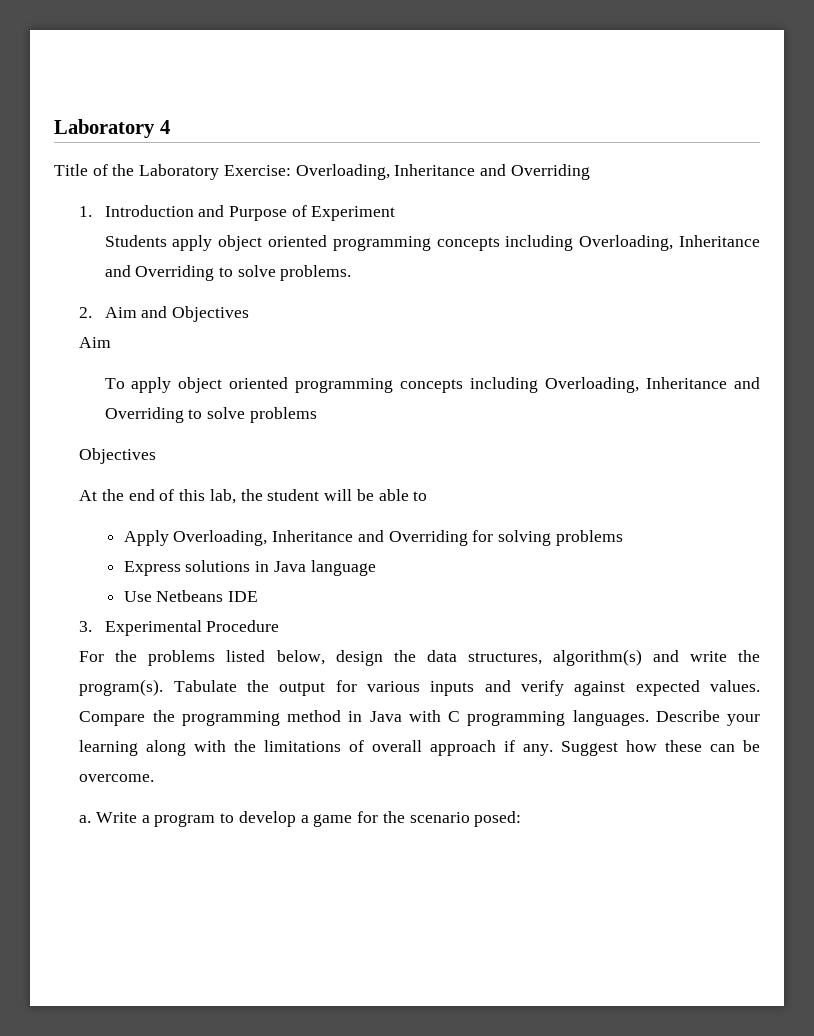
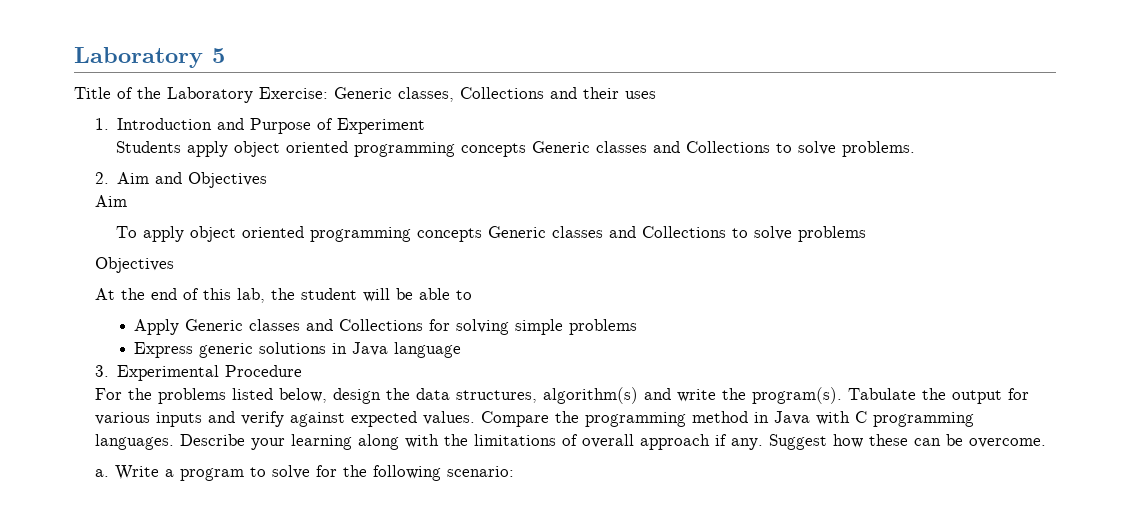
- Laboratory 4
+ Laboratory 5
- Title of the Laboratory Exercise: Overloading, Inheritance and Overriding
+ Title of the Laboratory Exercise: Generic classes, Collections and their uses
- Students apply object oriented programming concepts including Overloading, Inheritance and Overriding to solve problems.
+ Students apply object oriented programming concepts Generic classes and Collections to solve problems.
- To apply object oriented programming concepts including Overloading, Inheritance and Overriding to solve problems
+ To apply object oriented programming concepts Generic classes and Collections to solve problems
- Apply Overloading, Inheritance and Overriding for solving problems
+ Apply Generic classes and Collections for solving simple problems
- Express solutions in Java language
+ Express generic solutions in Java language
- Use Netbeans IDE
- Write a program to develop a game for the scenario posed:
+ Write a program to solve for the following scenario:

